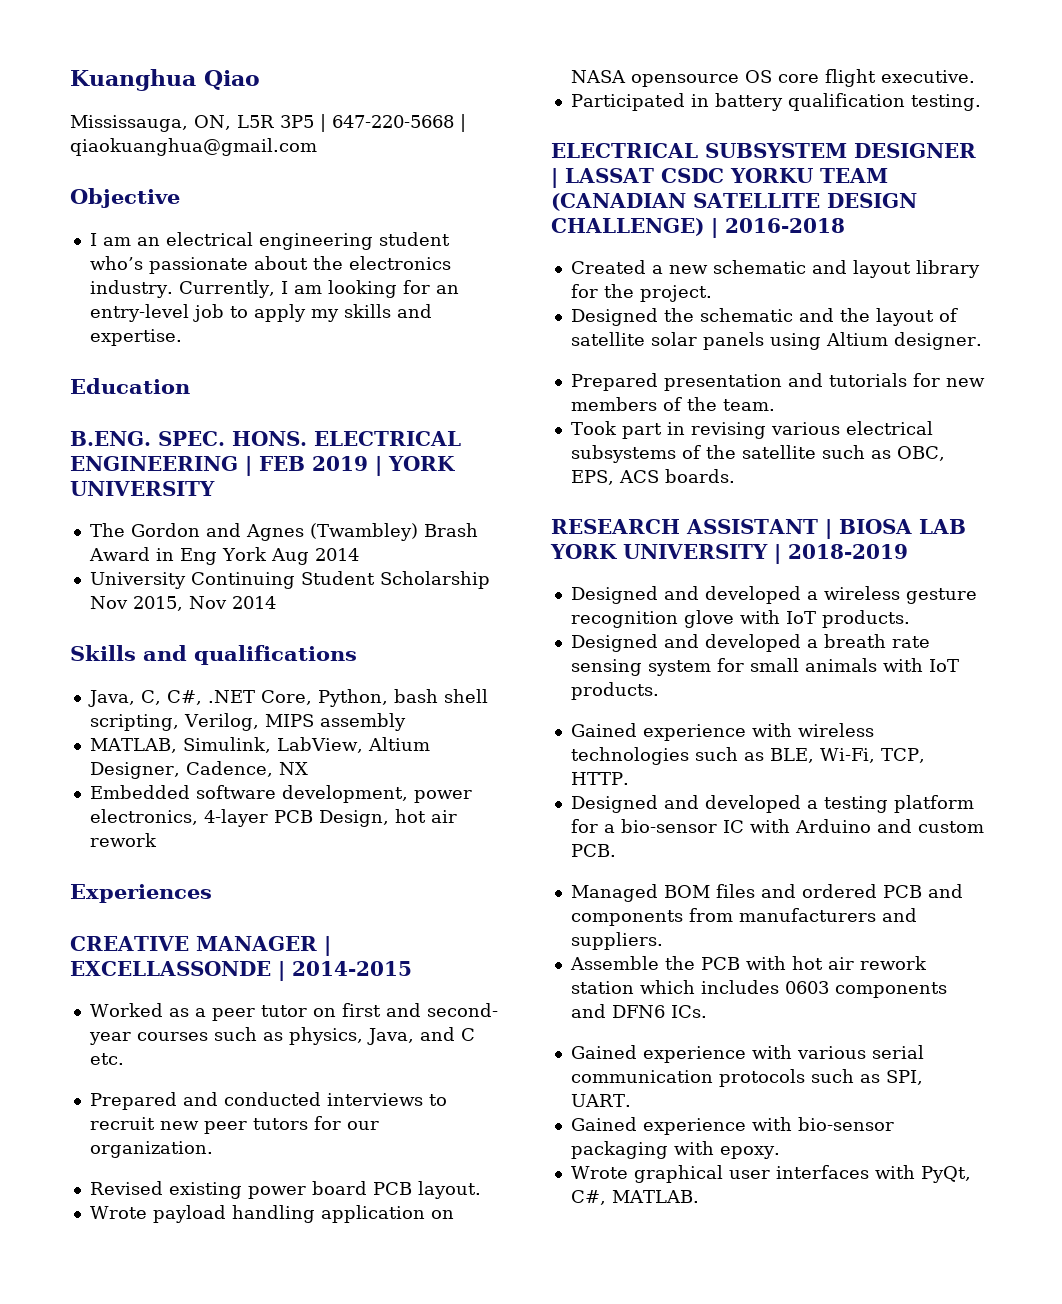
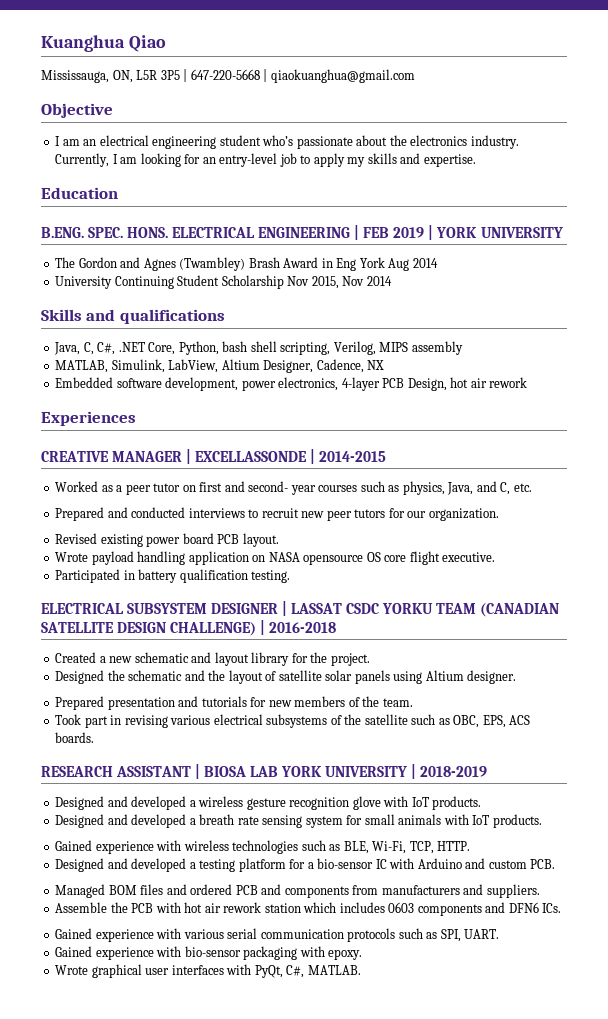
- Worked as a peer tutor on first and second- year courses such as physics, Java, and C etc.
+ Worked as a peer tutor on first and second- year courses such as physics, Java, and C, etc.

